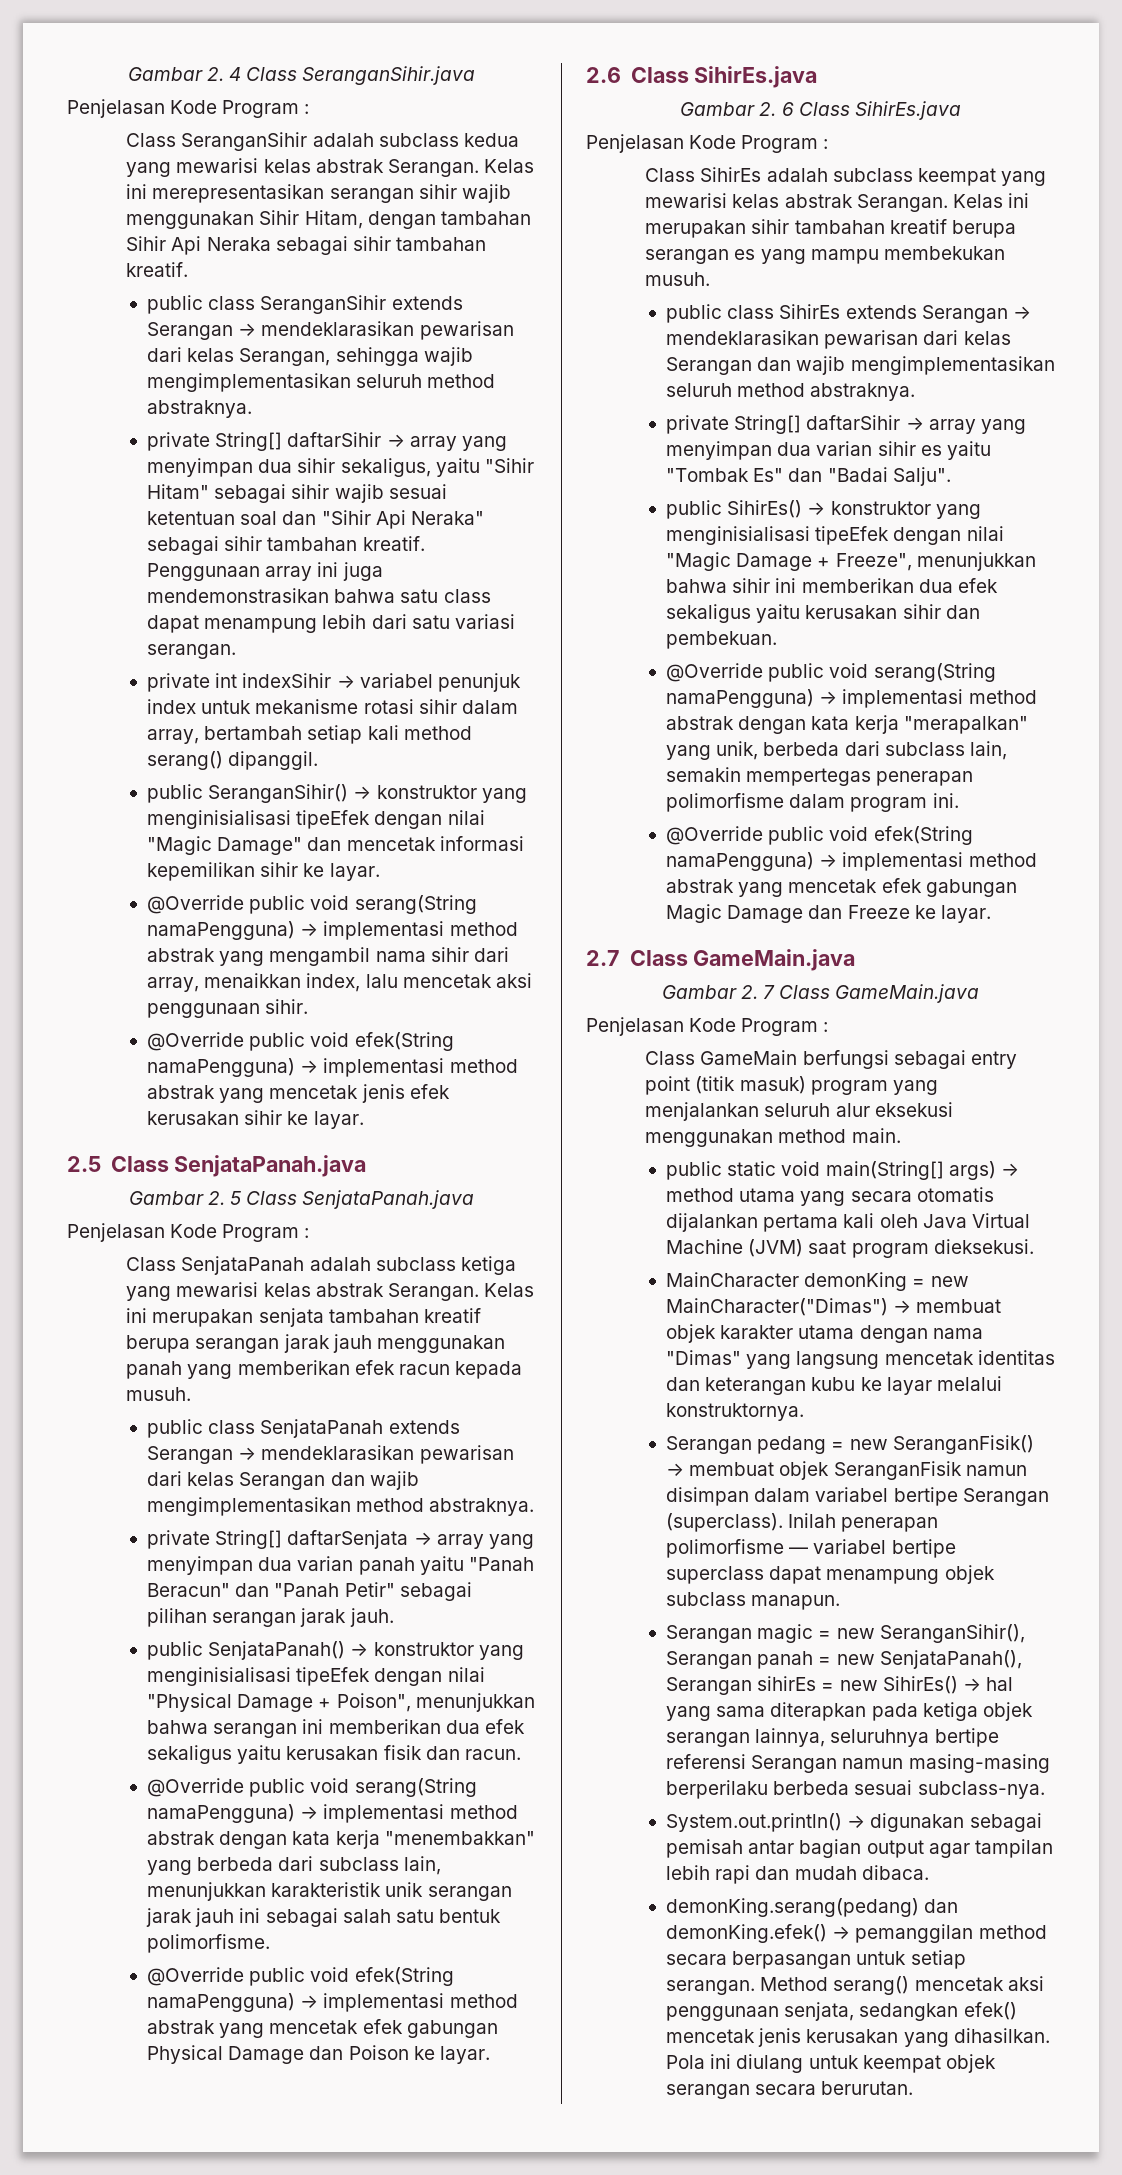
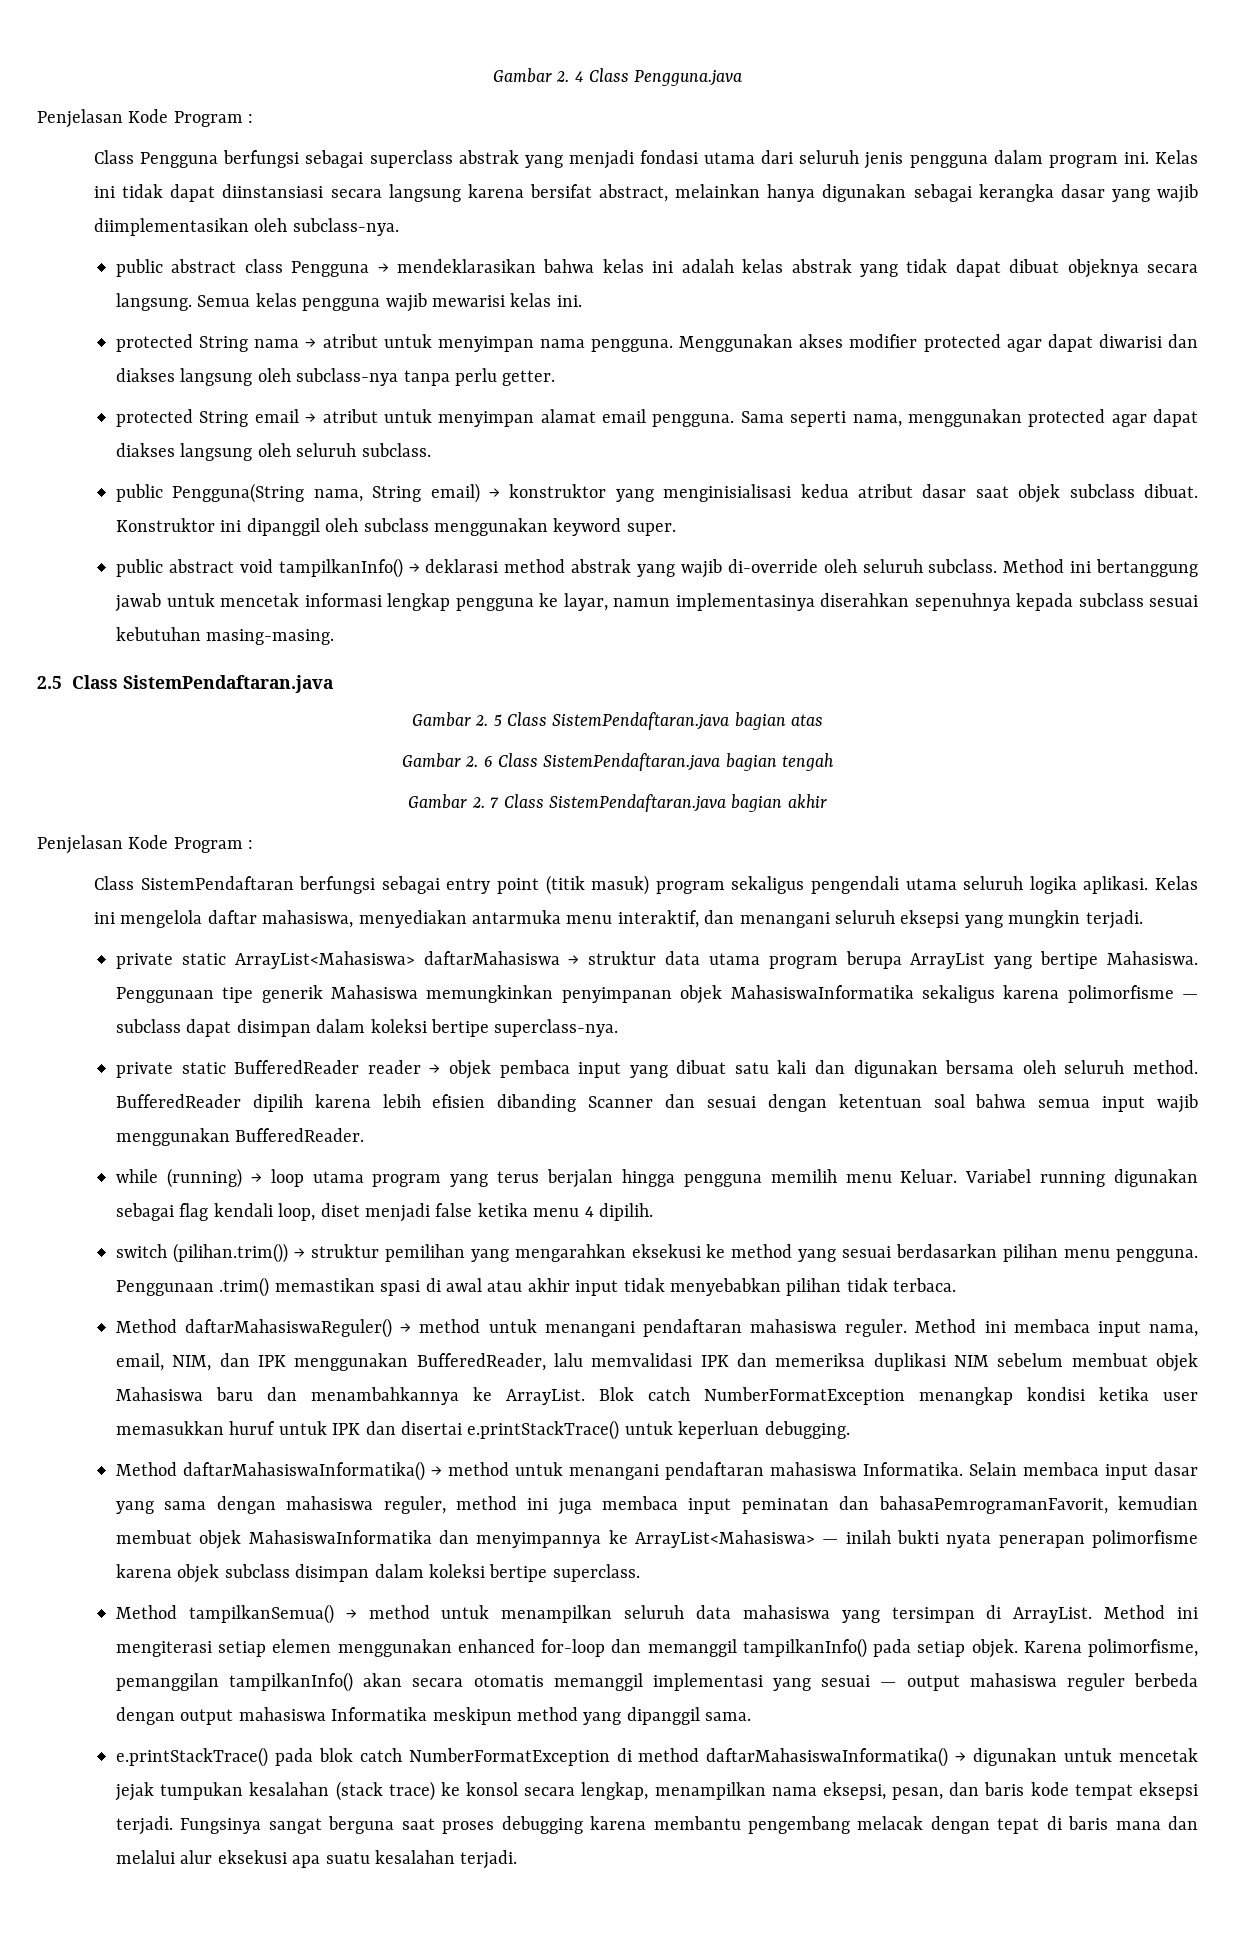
- Gambar 2. 4 Class SeranganSihir.java
+ Gambar 2. 4 Class Pengguna.java
  Penjelasan Kode Program :
- Class SeranganSihir adalah subclass kedua yang mewarisi kelas abstrak Serangan. Kelas ini merepresentasikan serangan sihir wajib menggunakan Sihir Hitam, dengan tambahan Sihir Api Neraka sebagai sihir tambahan kreatif.
- public class SeranganSihir extends Serangan → mendeklarasikan pewarisan dari kelas Serangan, sehingga wajib mengimplementasikan seluruh method abstraknya.
- private String[] daftarSihir → array yang menyimpan dua sihir sekaligus, yaitu "Sihir Hitam" sebagai sihir wajib sesuai ketentuan soal dan "Sihir Api Neraka" sebagai sihir tambahan kreatif. Penggunaan array ini juga mendemonstrasikan bahwa satu class dapat menampung lebih dari satu variasi serangan.
- private int indexSihir → variabel penunjuk index untuk mekanisme rotasi sihir dalam array, bertambah setiap kali method serang() dipanggil.
- public SeranganSihir() → konstruktor yang menginisialisasi tipeEfek dengan nilai "Magic Damage" dan mencetak informasi kepemilikan sihir ke layar.
- @Override public void serang(String namaPengguna) → implementasi method abstrak yang mengambil nama sihir dari array, menaikkan index, lalu mencetak aksi penggunaan sihir.
- @Override public void efek(String namaPengguna) → implementasi method abstrak yang mencetak jenis efek kerusakan sihir ke layar.
+ Class Pengguna berfungsi sebagai superclass abstrak yang menjadi fondasi utama dari seluruh jenis pengguna dalam program ini. Kelas ini tidak dapat diinstansiasi secara langsung karena bersifat abstract, melainkan hanya digunakan sebagai kerangka dasar yang wajib diimplementasikan oleh subclass-nya.
+ public abstract class Pengguna → mendeklarasikan bahwa kelas ini adalah kelas abstrak yang tidak dapat dibuat objeknya secara langsung. Semua kelas pengguna wajib mewarisi kelas ini.
+ protected String nama → atribut untuk menyimpan nama pengguna. Menggunakan akses modifier protected agar dapat diwarisi dan diakses langsung oleh subclass-nya tanpa perlu getter.
+ protected String email → atribut untuk menyimpan alamat email pengguna. Sama seperti nama, menggunakan protected agar dapat diakses langsung oleh seluruh subclass.
+ public Pengguna(String nama, String email) → konstruktor yang menginisialisasi kedua atribut dasar saat objek subclass dibuat. Konstruktor ini dipanggil oleh subclass menggunakan keyword super.
+ public abstract void tampilkanInfo() → deklarasi method abstrak yang wajib di-override oleh seluruh subclass. Method ini bertanggung jawab untuk mencetak informasi lengkap pengguna ke layar, namun implementasinya diserahkan sepenuhnya kepada subclass sesuai kebutuhan masing-masing.
- 2.5 Class SenjataPanah.java
+ 2.5 Class SistemPendaftaran.java
- Gambar 2. 5 Class SenjataPanah.java
+ Gambar 2. 5 Class SistemPendaftaran.java bagian atas
+ Gambar 2. 6 Class SistemPendaftaran.java bagian tengah
+ Gambar 2. 7 Class SistemPendaftaran.java bagian akhir
  Penjelasan Kode Program :
- Class SenjataPanah adalah subclass ketiga yang mewarisi kelas abstrak Serangan. Kelas ini merupakan senjata tambahan kreatif berupa serangan jarak jauh menggunakan panah yang memberikan efek racun kepada musuh.
- public class SenjataPanah extends Serangan → mendeklarasikan pewarisan dari kelas Serangan dan wajib mengimplementasikan method abstraknya.
- private String[] daftarSenjata → array yang menyimpan dua varian panah yaitu "Panah Beracun" dan "Panah Petir" sebagai pilihan serangan jarak jauh.
- public SenjataPanah() → konstruktor yang menginisialisasi tipeEfek dengan nilai "Physical Damage + Poison", menunjukkan bahwa serangan ini memberikan dua efek sekaligus yaitu kerusakan fisik dan racun.
- @Override public void serang(String namaPengguna) → implementasi method abstrak dengan kata kerja "menembakkan" yang berbeda dari subclass lain, menunjukkan karakteristik unik serangan jarak jauh ini sebagai salah satu bentuk polimorfisme.
- @Override public void efek(String namaPengguna) → implementasi method abstrak yang mencetak efek gabungan Physical Damage dan Poison ke layar.
- 2.6 Class SihirEs.java
- Gambar 2. 6 Class SihirEs.java
- Penjelasan Kode Program :
- Class SihirEs adalah subclass keempat yang mewarisi kelas abstrak Serangan. Kelas ini merupakan sihir tambahan kreatif berupa serangan es yang mampu membekukan musuh.
- public class SihirEs extends Serangan → mendeklarasikan pewarisan dari kelas Serangan dan wajib mengimplementasikan seluruh method abstraknya.
- private String[] daftarSihir → array yang menyimpan dua varian sihir es yaitu "Tombak Es" dan "Badai Salju".
- public SihirEs() → konstruktor yang menginisialisasi tipeEfek dengan nilai "Magic Damage + Freeze", menunjukkan bahwa sihir ini memberikan dua efek sekaligus yaitu kerusakan sihir dan pembekuan.
- @Override public void serang(String namaPengguna) → implementasi method abstrak dengan kata kerja "merapalkan" yang unik, berbeda dari subclass lain, semakin mempertegas penerapan polimorfisme dalam program ini.
- @Override public void efek(String namaPengguna) → implementasi method abstrak yang mencetak efek gabungan Magic Damage dan Freeze ke layar.
- 2.7 Class GameMain.java
- Gambar 2. 7 Class GameMain.java
- Penjelasan Kode Program :
- Class GameMain berfungsi sebagai entry point (titik masuk) program yang menjalankan seluruh alur eksekusi menggunakan method main.
- public static void main(String[] args) → method utama yang secara otomatis dijalankan pertama kali oleh Java Virtual Machine (JVM) saat program dieksekusi.
- MainCharacter demonKing = new MainCharacter("Dimas") → membuat objek karakter utama dengan nama "Dimas" yang langsung mencetak identitas dan keterangan kubu ke layar melalui konstruktornya.
- Serangan pedang = new SeranganFisik() → membuat objek SeranganFisik namun disimpan dalam variabel bertipe Serangan (superclass). Inilah penerapan polimorfisme — variabel bertipe superclass dapat menampung objek subclass manapun.
- Serangan magic = new SeranganSihir(), Serangan panah = new SenjataPanah(), Serangan sihirEs = new SihirEs() → hal yang sama diterapkan pada ketiga objek serangan lainnya, seluruhnya bertipe referensi Serangan namun masing-masing berperilaku berbeda sesuai subclass-nya.
- System.out.println() → digunakan sebagai pemisah antar bagian output agar tampilan lebih rapi dan mudah dibaca.
- demonKing.serang(pedang) dan demonKing.efek() → pemanggilan method secara berpasangan untuk setiap serangan. Method serang() mencetak aksi penggunaan senjata, sedangkan efek() mencetak jenis kerusakan yang dihasilkan. Pola ini diulang untuk keempat objek serangan secara berurutan.
+ Class SistemPendaftaran berfungsi sebagai entry point (titik masuk) program sekaligus pengendali utama seluruh logika aplikasi. Kelas ini mengelola daftar mahasiswa, menyediakan antarmuka menu interaktif, dan menangani seluruh eksepsi yang mungkin terjadi.
+ private static ArrayList<Mahasiswa> daftarMahasiswa → struktur data utama program berupa ArrayList yang bertipe Mahasiswa. Penggunaan tipe generik Mahasiswa memungkinkan penyimpanan objek MahasiswaInformatika sekaligus karena polimorfisme — subclass dapat disimpan dalam koleksi bertipe superclass-nya.
+ private static BufferedReader reader → objek pembaca input yang dibuat satu kali dan digunakan bersama oleh seluruh method. BufferedReader dipilih karena lebih efisien dibanding Scanner dan sesuai dengan ketentuan soal bahwa semua input wajib menggunakan BufferedReader.
+ while (running) → loop utama program yang terus berjalan hingga pengguna memilih menu Keluar. Variabel running digunakan sebagai flag kendali loop, diset menjadi false ketika menu 4 dipilih.
+ switch (pilihan.trim()) → struktur pemilihan yang mengarahkan eksekusi ke method yang sesuai berdasarkan pilihan menu pengguna. Penggunaan .trim() memastikan spasi di awal atau akhir input tidak menyebabkan pilihan tidak terbaca.
+ Method daftarMahasiswaReguler() → method untuk menangani pendaftaran mahasiswa reguler. Method ini membaca input nama, email, NIM, dan IPK menggunakan BufferedReader, lalu memvalidasi IPK dan memeriksa duplikasi NIM sebelum membuat objek Mahasiswa baru dan menambahkannya ke ArrayList. Blok catch NumberFormatException menangkap kondisi ketika user memasukkan huruf untuk IPK dan disertai e.printStackTrace() untuk keperluan debugging.
+ Method daftarMahasiswaInformatika() → method untuk menangani pendaftaran mahasiswa Informatika. Selain membaca input dasar yang sama dengan mahasiswa reguler, method ini juga membaca input peminatan dan bahasaPemrogramanFavorit, kemudian membuat objek MahasiswaInformatika dan menyimpannya ke ArrayList<Mahasiswa> — inilah bukti nyata penerapan polimorfisme karena objek subclass disimpan dalam koleksi bertipe superclass.
+ Method tampilkanSemua() → method untuk menampilkan seluruh data mahasiswa yang tersimpan di ArrayList. Method ini mengiterasi setiap elemen menggunakan enhanced for-loop dan memanggil tampilkanInfo() pada setiap objek. Karena polimorfisme, pemanggilan tampilkanInfo() akan secara otomatis memanggil implementasi yang sesuai — output mahasiswa reguler berbeda dengan output mahasiswa Informatika meskipun method yang dipanggil sama.
+ e.printStackTrace() pada blok catch NumberFormatException di method daftarMahasiswaInformatika() → digunakan untuk mencetak jejak tumpukan kesalahan (stack trace) ke konsol secara lengkap, menampilkan nama eksepsi, pesan, dan baris kode tempat eksepsi terjadi. Fungsinya sangat berguna saat proses debugging karena membantu pengembang melacak dengan tepat di baris mana dan melalui alur eksekusi apa suatu kesalahan terjadi.

